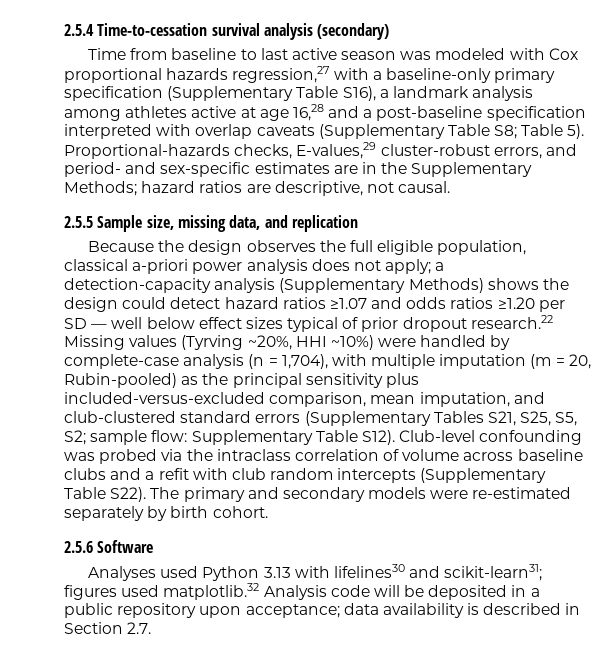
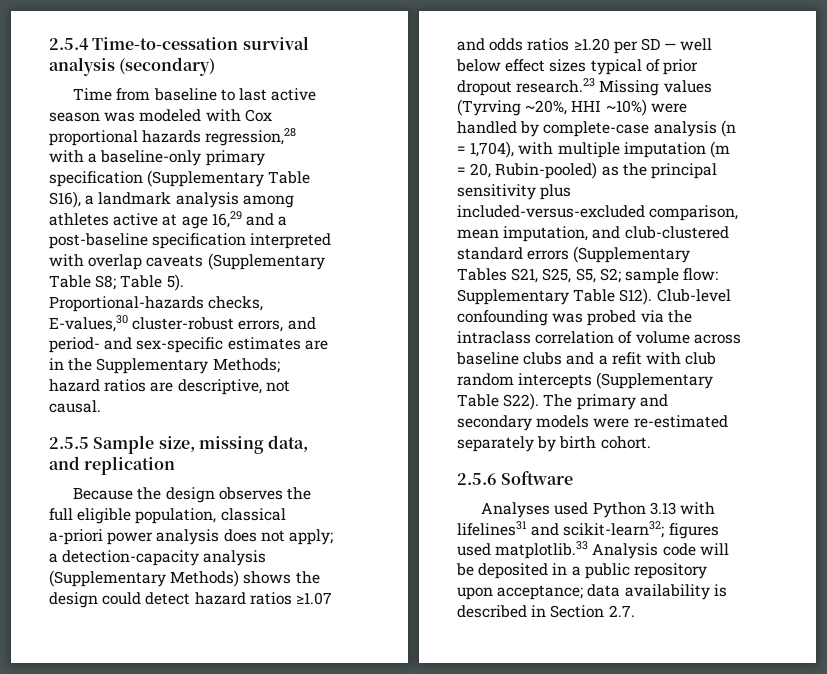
- Time from baseline to last active season was modeled with Cox proportional hazards regression,27 with a baseline-only primary specification (Supplementary Table S16), a landmark analysis among athletes active at age 16,28 and a post-baseline specification interpreted with overlap caveats (Supplementary Table S8; Table 5).
+ Time from baseline to last active season was modeled with Cox proportional hazards regression,28 with a baseline-only primary specification (Supplementary Table S16), a landmark analysis among athletes active at age 16,29 and a post-baseline specification interpreted with overlap caveats (Supplementary Table S8; Table 5).
- Proportional-hazards checks, E-values,29 cluster-robust errors, and period- and sex-specific estimates are in the Supplementary Methods; hazard ratios are descriptive, not causal.
+ Proportional-hazards checks, E-values,30 cluster-robust errors, and period- and sex-specific estimates are in the Supplementary Methods; hazard ratios are descriptive, not causal.
- a detection-capacity analysis (Supplementary Methods) shows the design could detect hazard ratios ≥1.07 and odds ratios ≥1.20 per SD — well below effect sizes typical of prior dropout research.22 Missing values (Tyrving ~20%, HHI ~10%) were handled by complete-case analysis (n = 1,704), with multiple imputation (m = 20, Rubin-pooled) as the principal sensitivity plus included-versus-excluded comparison, mean imputation, and club-clustered standard errors (Supplementary Tables S21, S25, S5, S2;
+ a detection-capacity analysis (Supplementary Methods) shows the design could detect hazard ratios ≥1.07 and odds ratios ≥1.20 per SD — well below effect sizes typical of prior dropout research.23 Missing values (Tyrving ~20%, HHI ~10%) were handled by complete-case analysis (n = 1,704), with multiple imputation (m = 20, Rubin-pooled) as the principal sensitivity plus included-versus-excluded comparison, mean imputation, and club-clustered standard errors (Supplementary Tables S21, S25, S5, S2;
- Analyses used Python 3.13 with lifelines30 and scikit-learn31; figures used matplotlib.32 Analysis code will be deposited in a public repository upon acceptance; data availability is described in Section 2.7.
+ Analyses used Python 3.13 with lifelines31 and scikit-learn32; figures used matplotlib.33 Analysis code will be deposited in a public repository upon acceptance; data availability is described in Section 2.7.

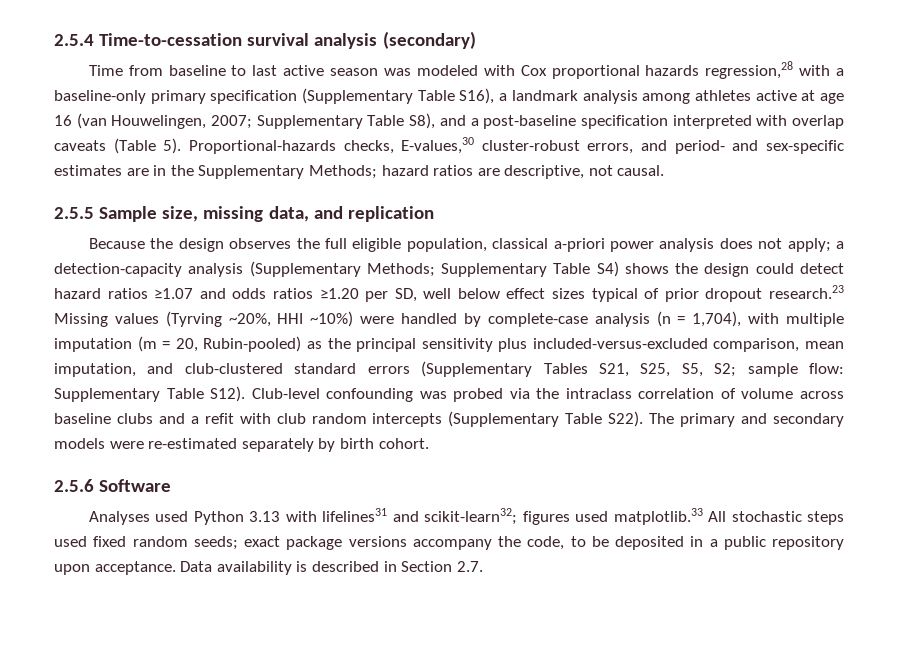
- Time from baseline to last active season was modeled with Cox proportional hazards regression,28 with a baseline-only primary specification (Supplementary Table S16), a landmark analysis among athletes active at age 16,29 and a post-baseline specification interpreted with overlap caveats (Supplementary Table S8; Table 5).
+ Time from baseline to last active season was modeled with Cox proportional hazards regression,28 with a baseline-only primary specification (Supplementary Table S16), a landmark analysis among athletes active at age 16 (van Houwelingen, 2007; Supplementary Table S8), and a post-baseline specification interpreted with overlap caveats (Table 5).
- a detection-capacity analysis (Supplementary Methods) shows the design could detect hazard ratios ≥1.07 and odds ratios ≥1.20 per SD — well below effect sizes typical of prior dropout research.23 Missing values (Tyrving ~20%, HHI ~10%) were handled by complete-case analysis (n = 1,704), with multiple imputation (m = 20, Rubin-pooled) as the principal sensitivity plus included-versus-excluded comparison, mean imputation, and club-clustered standard errors (Supplementary Tables S21, S25, S5, S2;
+ a detection-capacity analysis (Supplementary Methods; Supplementary Table S4) shows the design could detect hazard ratios ≥1.07 and odds ratios ≥1.20 per SD, well below effect sizes typical of prior dropout research.23 Missing values (Tyrving ~20%, HHI ~10%) were handled by complete-case analysis (n = 1,704), with multiple imputation (m = 20, Rubin-pooled) as the principal sensitivity plus included-versus-excluded comparison, mean imputation, and club-clustered standard errors (Supplementary Tables S21, S25, S5, S2;
- Analyses used Python 3.13 with lifelines31 and scikit-learn32; figures used matplotlib.33 Analysis code will be deposited in a public repository upon acceptance; data availability is described in Section 2.7.
+ Analyses used Python 3.13 with lifelines31 and scikit-learn32; figures used matplotlib.33 All stochastic steps used fixed random seeds; exact package versions accompany the code, to be deposited in a public repository upon acceptance. Data availability is described in Section 2.7.

